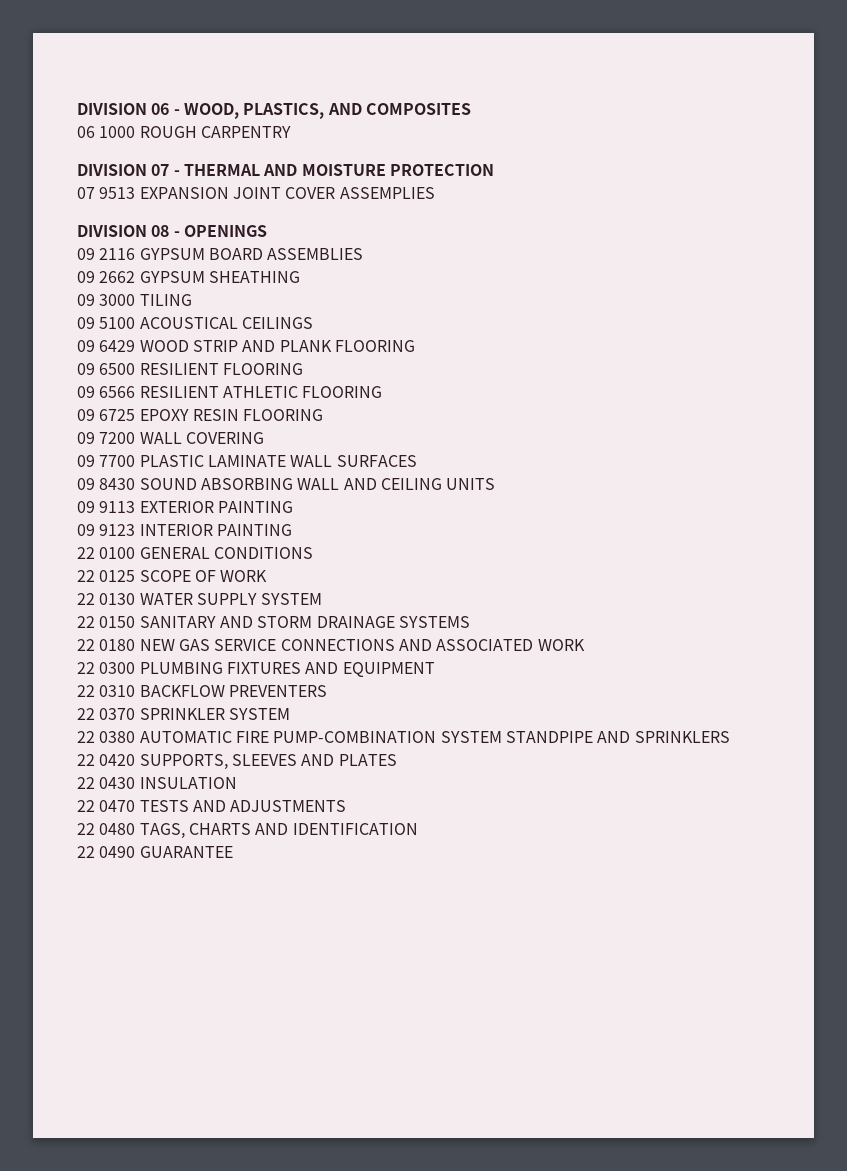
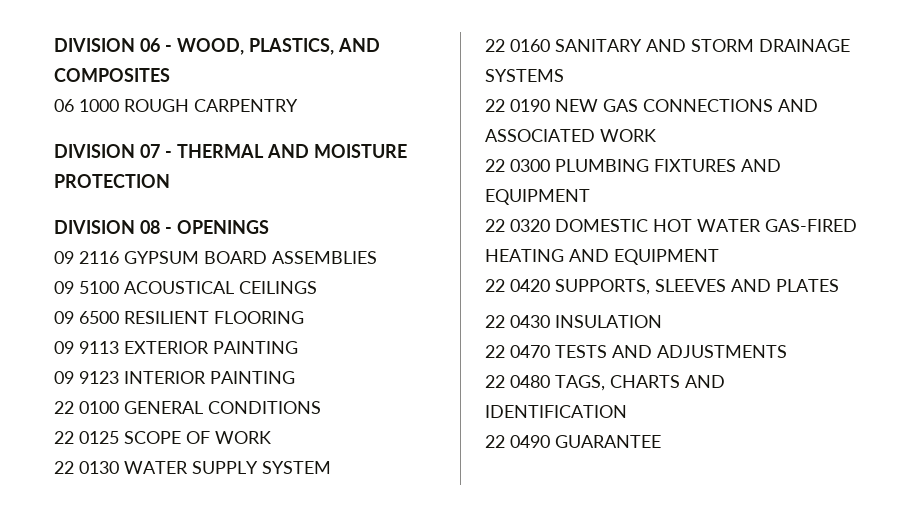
- 07 9513 EXPANSION JOINT COVER ASSEMPLIES
- 09 2662 GYPSUM SHEATHING
- 09 3000 TILING
  09 5100 ACOUSTICAL CEILINGS
- 09 6429 WOOD STRIP AND PLANK FLOORING
  09 6500 RESILIENT FLOORING
- 09 6566 RESILIENT ATHLETIC FLOORING
- 09 6725 EPOXY RESIN FLOORING
- 09 7200 WALL COVERING
- 09 7700 PLASTIC LAMINATE WALL SURFACES
- 09 8430 SOUND ABSORBING WALL AND CEILING UNITS
- 22 0150 SANITARY AND STORM DRAINAGE SYSTEMS
+ 22 0160 SANITARY AND STORM DRAINAGE SYSTEMS
- 22 0180 NEW GAS SERVICE CONNECTIONS AND ASSOCIATED WORK
+ 22 0190 NEW GAS CONNECTIONS AND ASSOCIATED WORK
- 22 0310 BACKFLOW PREVENTERS
- 22 0370 SPRINKLER SYSTEM
- 22 0380 AUTOMATIC FIRE PUMP-COMBINATION SYSTEM STANDPIPE AND SPRINKLERS
+ 22 0320 DOMESTIC HOT WATER GAS-FIRED HEATING AND EQUIPMENT

